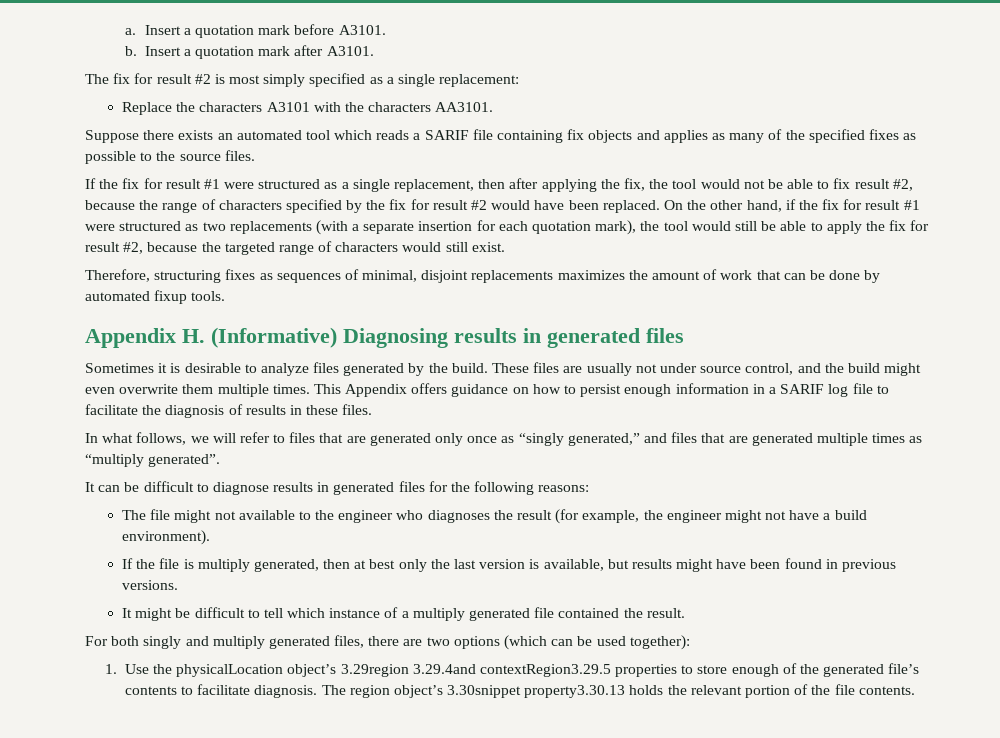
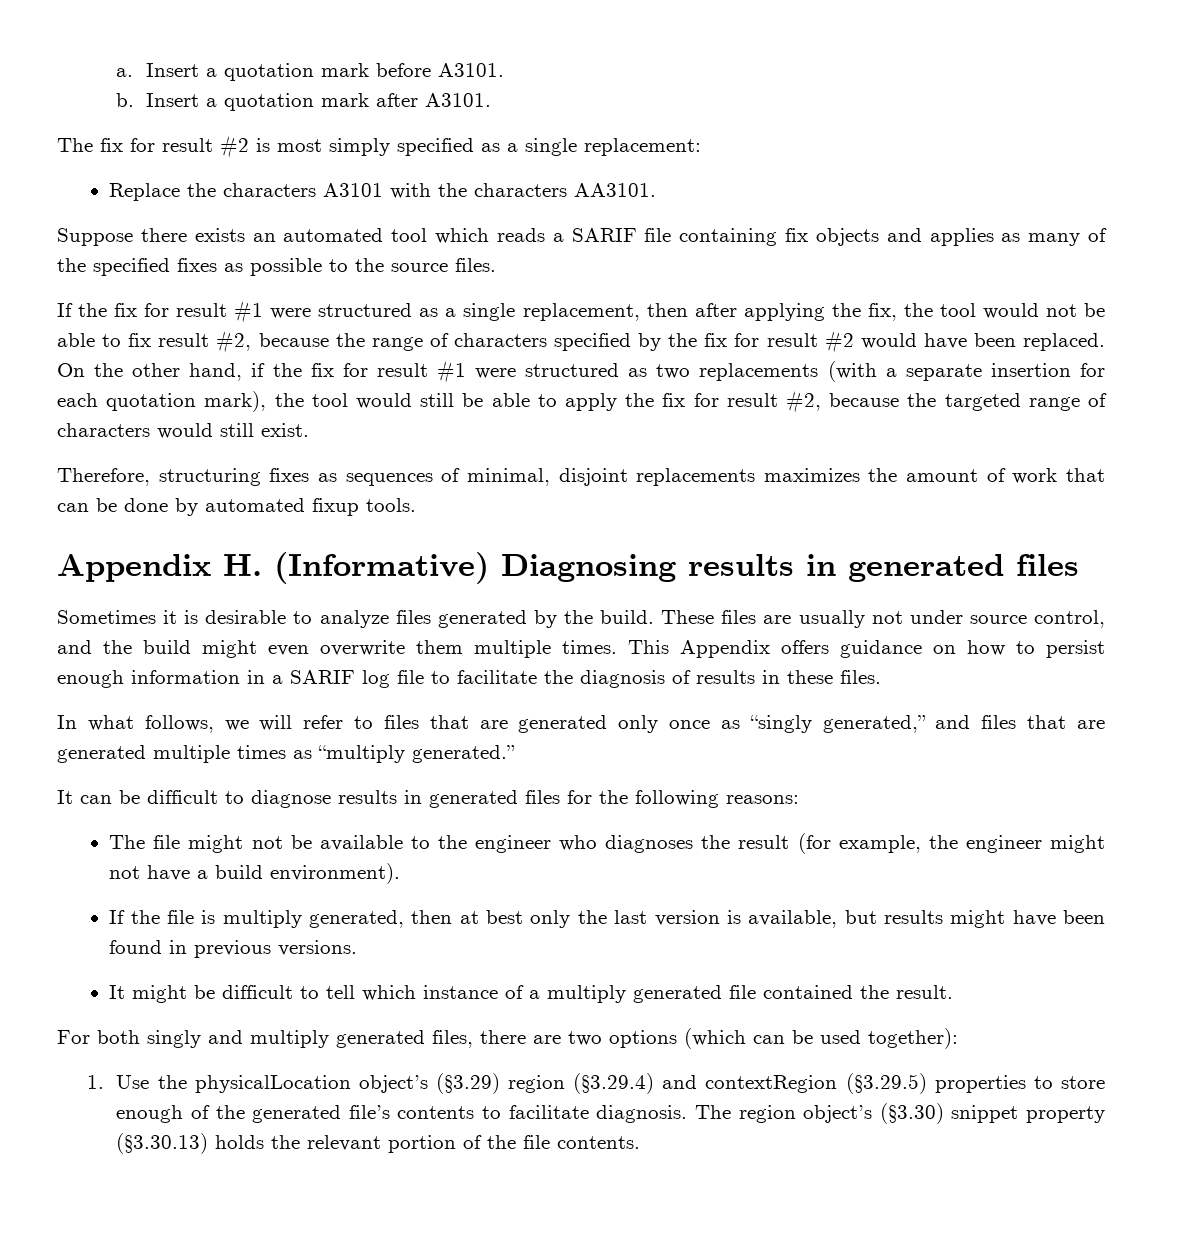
- In what follows, we will refer to files that are generated only once as “singly generated,” and files that are generated multiple times as “multiply generated”.
+ In what follows, we will refer to files that are generated only once as “singly generated,” and files that are generated multiple times as “multiply generated.”
- The file might not available to the engineer who diagnoses the result (for example, the engineer might not have a build environment).
+ The file might not be available to the engineer who diagnoses the result (for example, the engineer might not have a build environment).
- 1. Use the physicalLocation object’s 3.29region 3.29.4and contextRegion3.29.5 properties to store enough of the generated file’s contents to facilitate diagnosis.
+ 1. Use the physicalLocation object’s (§3.29) region (§3.29.4) and contextRegion (§3.29.5) properties to store enough of the generated file’s contents to facilitate diagnosis.
- The region object’s 3.30snippet property3.30.13 holds the relevant portion of the file contents.
+ The region object’s (§3.30) snippet property (§3.30.13) holds the relevant portion of the file contents.

